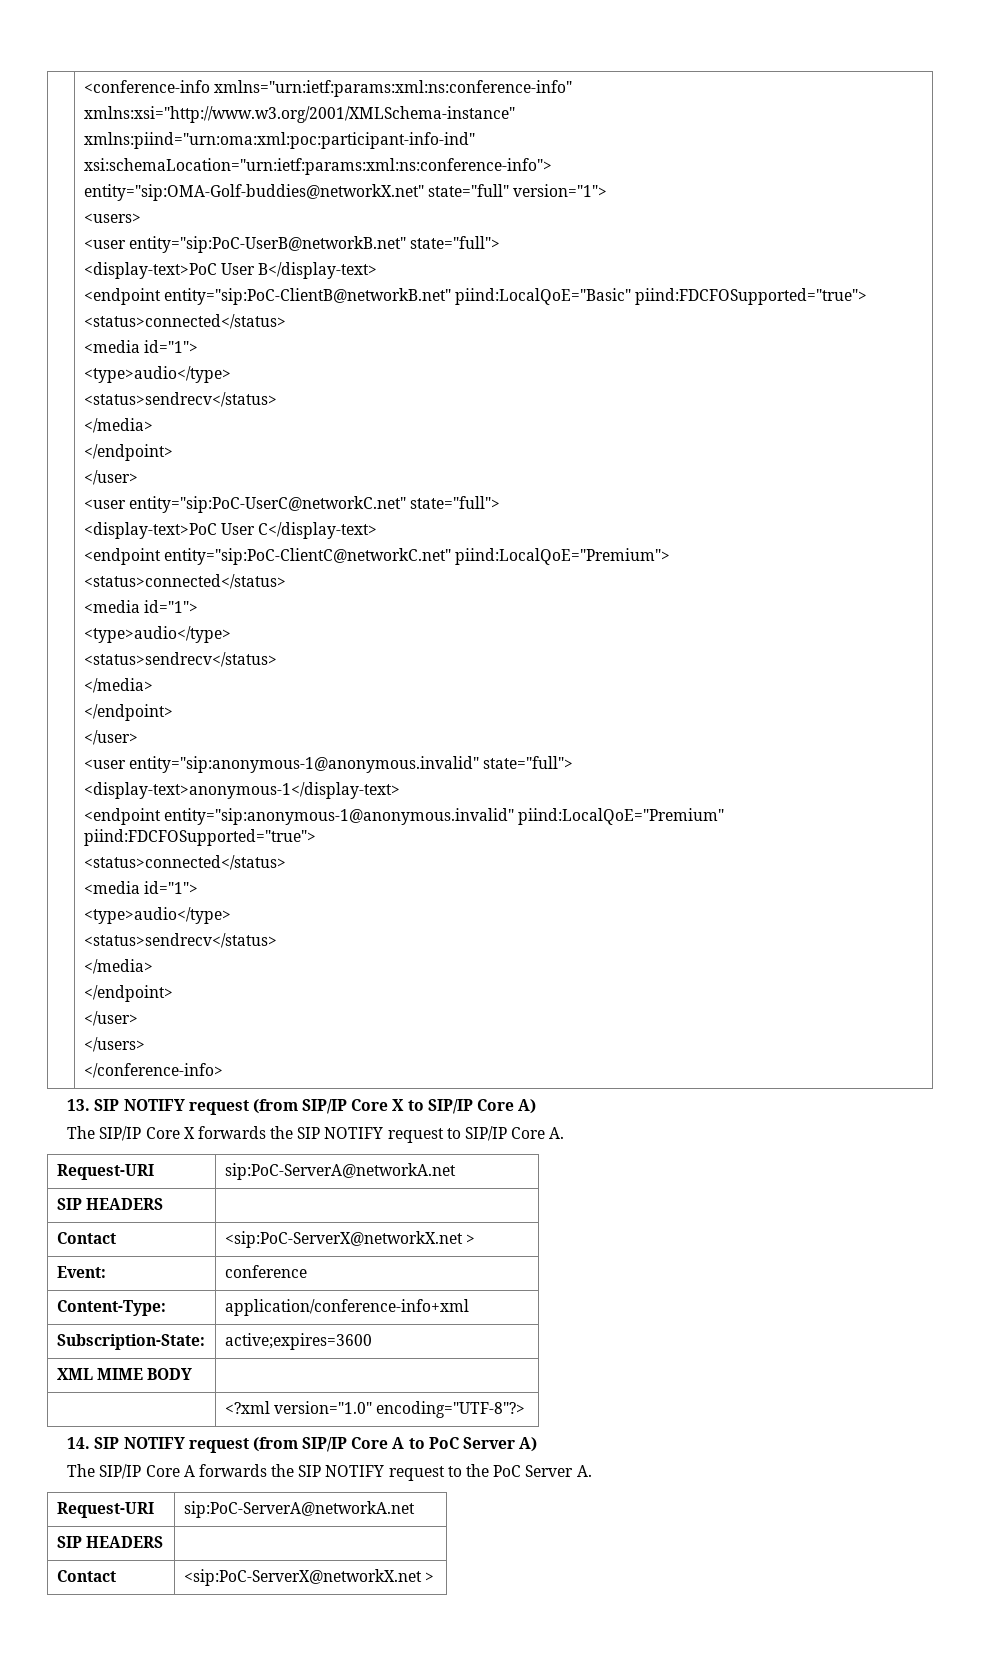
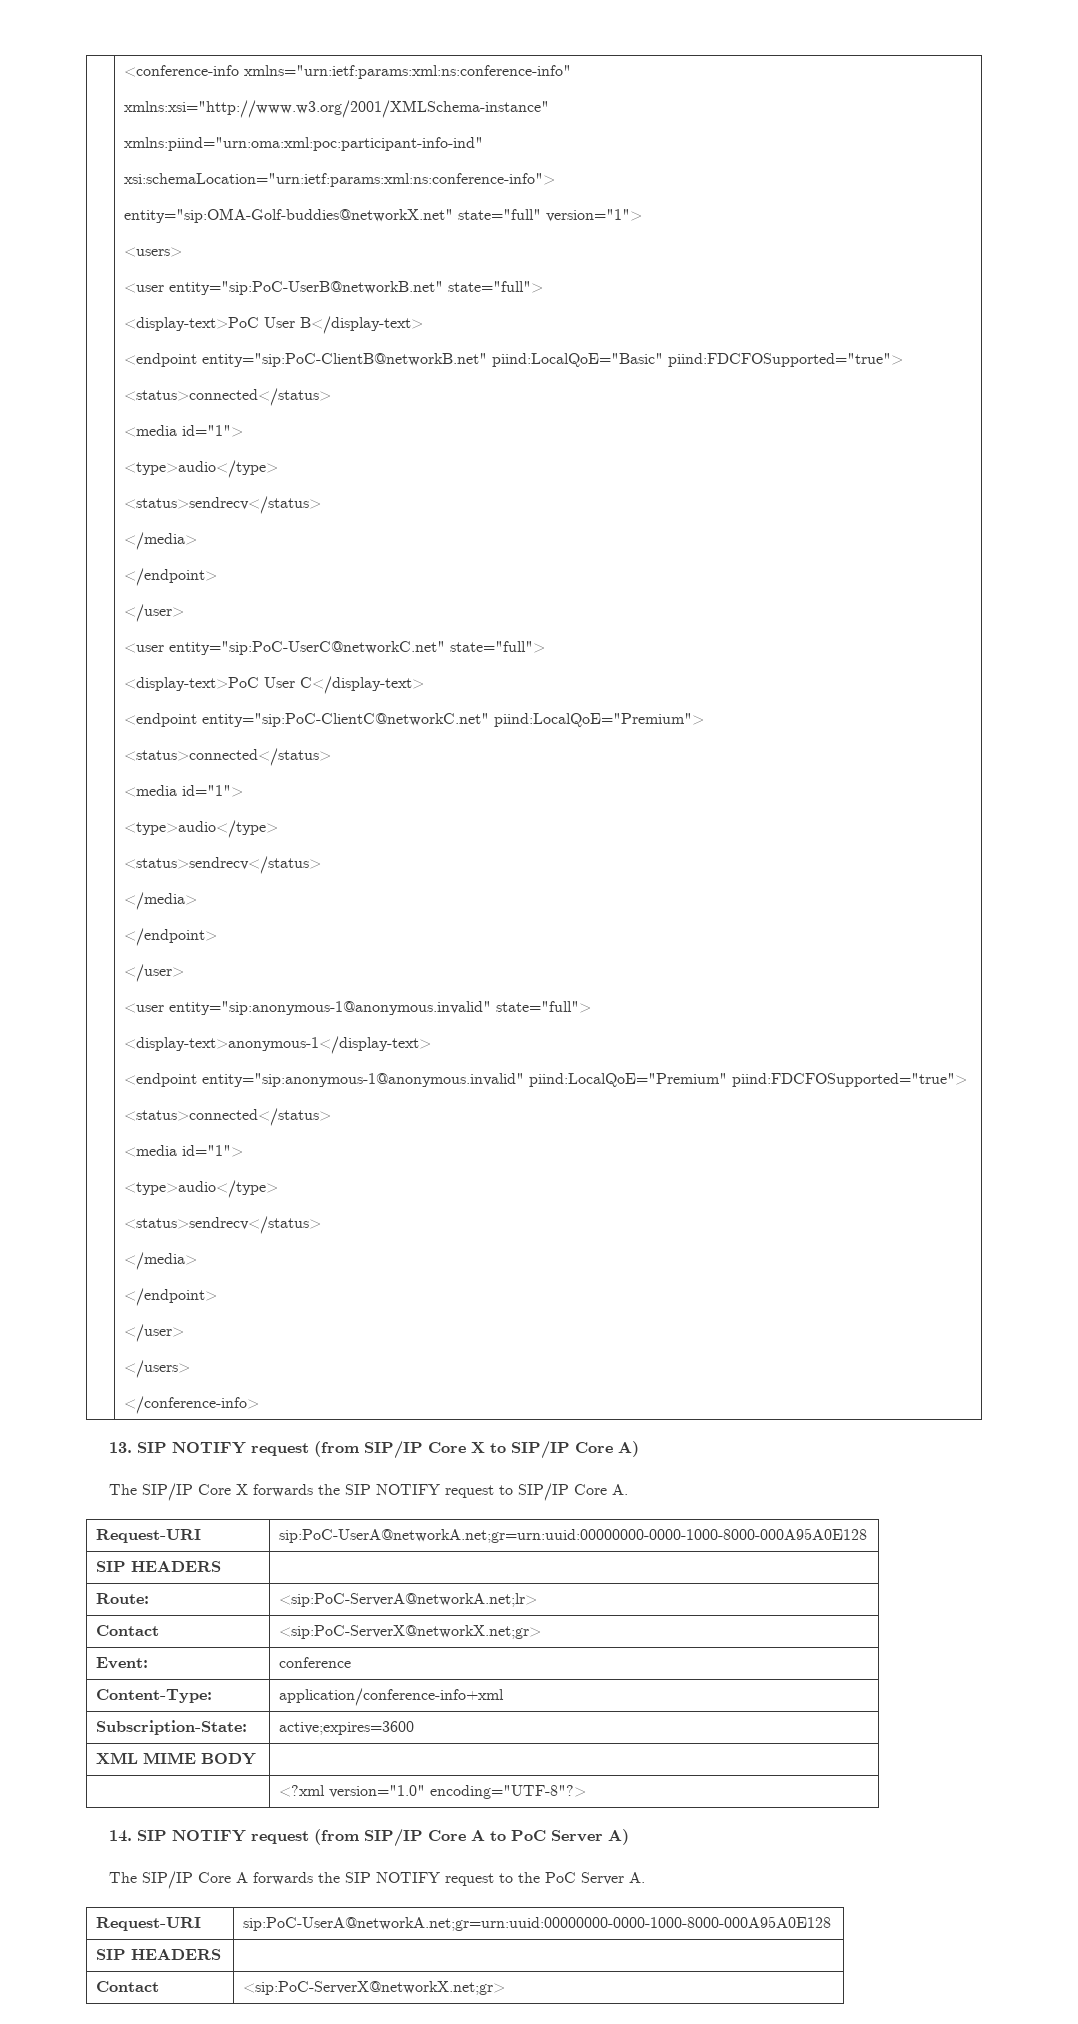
  The SIP/IP Core X forwards the SIP NOTIFY request to SIP/IP Core A.
- Request-URI | sip:PoC-ServerA@networkA.net
+ Request-URI | sip:PoC-UserA@networkA.net;gr=urn:uuid:00000000-0000-1000-8000-000A95A0E128
  SIP HEADERS |
- Contact | <sip:PoC-ServerX@networkX.net >
+ Route: | <sip:PoC-ServerA@networkA.net;lr>
+ Contact | <sip:PoC-ServerX@networkX.net;gr>
  The SIP/IP Core A forwards the SIP NOTIFY request to the PoC Server A.
- Request-URI | sip:PoC-ServerA@networkA.net
+ Request-URI | sip:PoC-UserA@networkA.net;gr=urn:uuid:00000000-0000-1000-8000-000A95A0E128
  SIP HEADERS |
- Contact | <sip:PoC-ServerX@networkX.net >
+ Contact | <sip:PoC-ServerX@networkX.net;gr>

